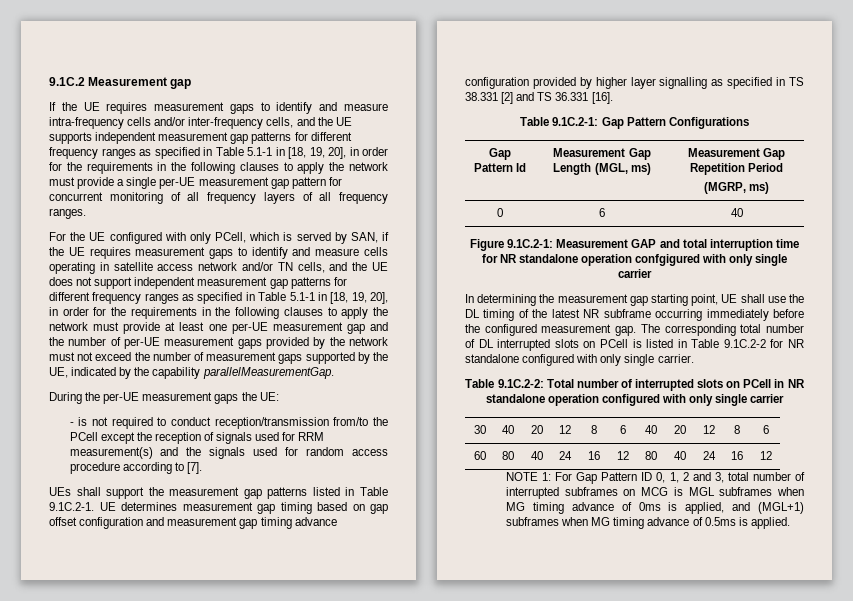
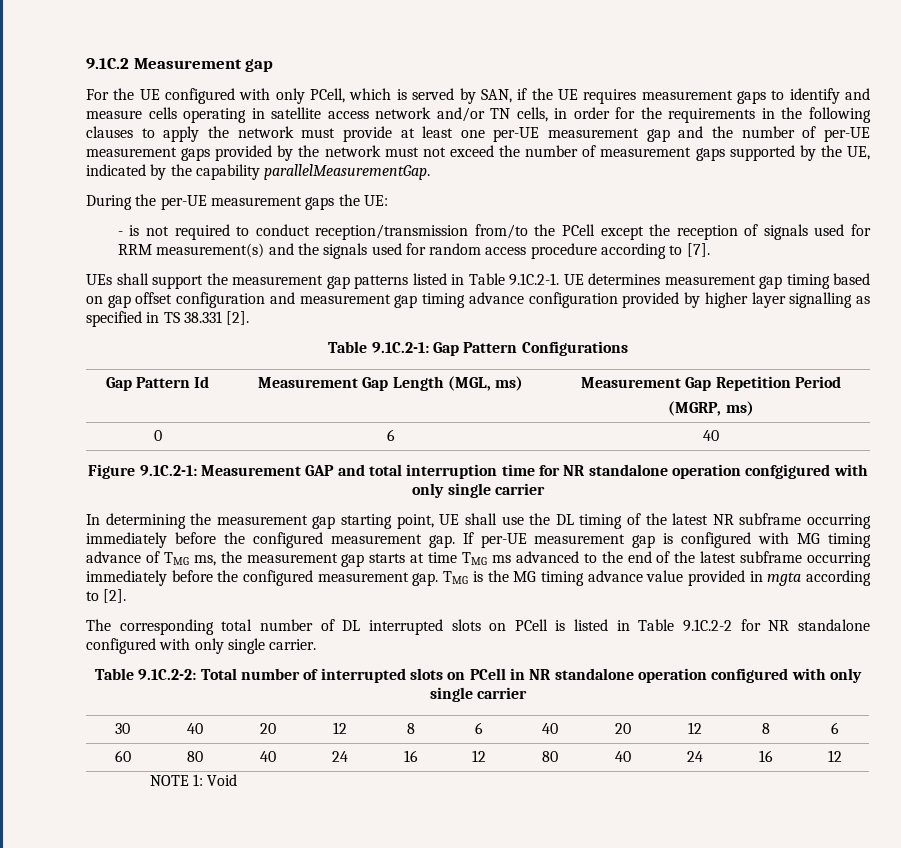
- If the UE requires measurement gaps to identify and measure intra-frequency cells and/or inter-frequency cells, and the UE supports independent measurement gap patterns for different frequency ranges as specified in Table 5.1-1 in [18, 19, 20], in order for the requirements in the following clauses to apply the network must provide a single per-UE measurement gap pattern for concurrent monitoring of all frequency layers of all frequency ranges.
- For the UE configured with only PCell, which is served by SAN, if the UE requires measurement gaps to identify and measure cells operating in satellite access network and/or TN cells, and the UE does not support independent measurement gap patterns for different frequency ranges as specified in Table 5.1-1 in [18, 19, 20], in order for the requirements in the following clauses to apply the network must provide at least one per-UE measurement gap and the number of per-UE measurement gaps provided by the network must not exceed the number of measurement gaps supported by the UE, indicated by the capability parallelMeasurementGap.
+ For the UE configured with only PCell, which is served by SAN, if the UE requires measurement gaps to identify and measure cells operating in satellite access network and/or TN cells, in order for the requirements in the following clauses to apply the network must provide at least one per-UE measurement gap and the number of per-UE measurement gaps provided by the network must not exceed the number of measurement gaps supported by the UE, indicated by the capability parallelMeasurementGap.
- UEs shall support the measurement gap patterns listed in Table 9.1C.2-1. UE determines measurement gap timing based on gap offset configuration and measurement gap timing advance configuration provided by higher layer signalling as specified in TS 38.331 [2] and TS 36.331 [16].
+ UEs shall support the measurement gap patterns listed in Table 9.1C.2-1. UE determines measurement gap timing based on gap offset configuration and measurement gap timing advance configuration provided by higher layer signalling as specified in TS 38.331 [2].
- In determining the measurement gap starting point, UE shall use the DL timing of the latest NR subframe occurring immediately before the configured measurement gap. The corresponding total number of DL interrupted slots on PCell is listed in Table 9.1C.2-2 for NR standalone configured with only single carrier.
+ In determining the measurement gap starting point, UE shall use the DL timing of the latest NR subframe occurring immediately before the configured measurement gap. If per-UE measurement gap is configured with MG timing advance of TMG ms, the measurement gap starts at time TMG ms advanced to the end of the latest subframe occurring immediately before the configured measurement gap. TMG is the MG timing advance value provided in mgta according to [2].
+ The corresponding total number of DL interrupted slots on PCell is listed in Table 9.1C.2-2 for NR standalone configured with only single carrier.
- NOTE 1: For Gap Pattern ID 0, 1, 2 and 3, total number of interrupted subframes on MCG is MGL subframes when MG timing advance of 0ms is applied, and (MGL+1) subframes when MG timing advance of 0.5ms is applied.
+ NOTE 1: Void

